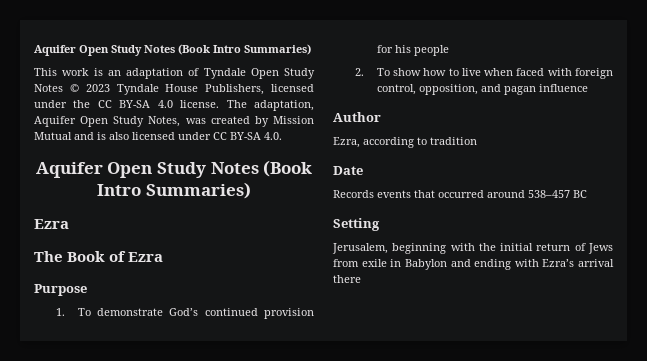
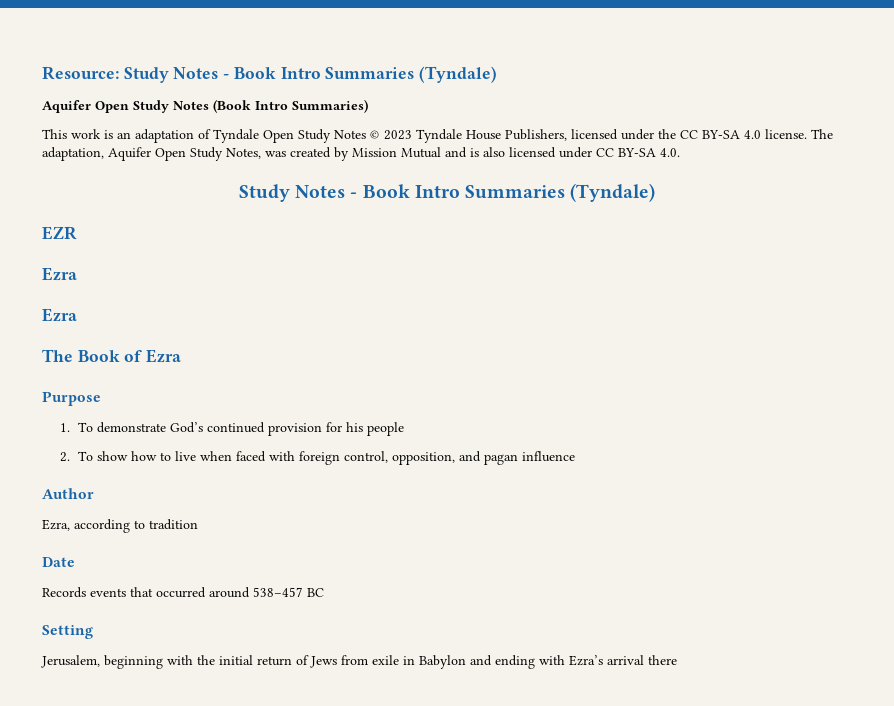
+ Resource: Study Notes - Book Intro Summaries (Tyndale)
  The adaptation, Aquifer Open Study Notes, was created by Mission Mutual and is also licensed under CC BY-SA 4.0.
- Aquifer Open Study Notes (Book Intro Summaries)
+ Study Notes - Book Intro Summaries (Tyndale)
+ EZR
+ Ezra

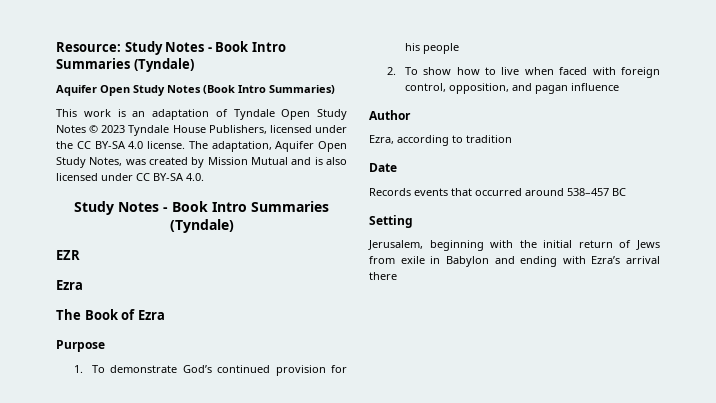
  EZR
- Ezra

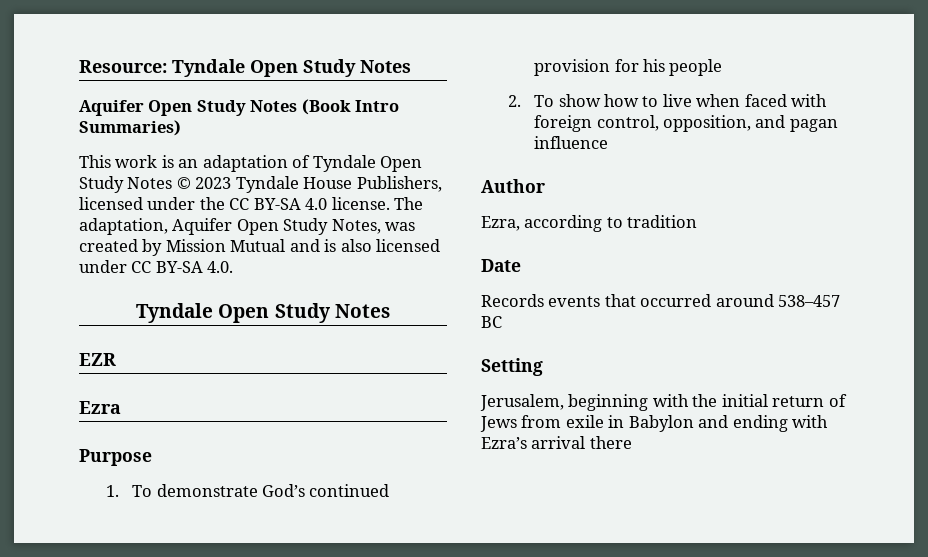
- Resource: Study Notes - Book Intro Summaries (Tyndale)
+ Resource: Tyndale Open Study Notes
  The adaptation, Aquifer Open Study Notes, was created by Mission Mutual and is also licensed under CC BY-SA 4.0.
- Study Notes - Book Intro Summaries (Tyndale)
+ Tyndale Open Study Notes
  EZR
  Ezra
- The Book of Ezra

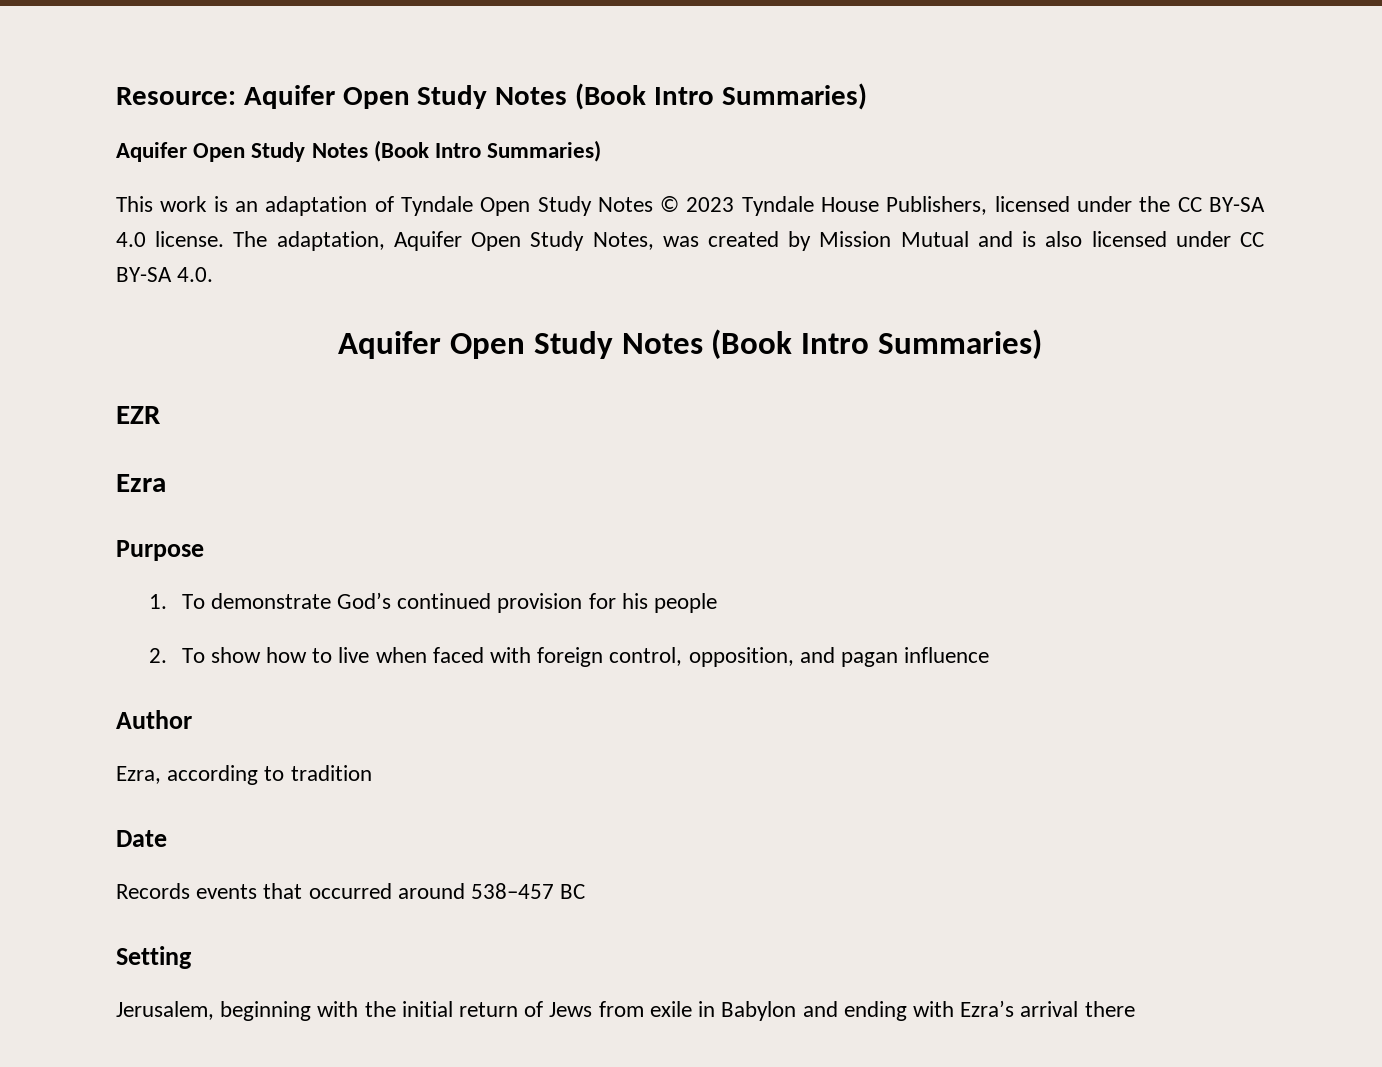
- Resource: Tyndale Open Study Notes
+ Resource: Aquifer Open Study Notes (Book Intro Summaries)
  The adaptation, Aquifer Open Study Notes, was created by Mission Mutual and is also licensed under CC BY-SA 4.0.
- Tyndale Open Study Notes
+ Aquifer Open Study Notes (Book Intro Summaries)

